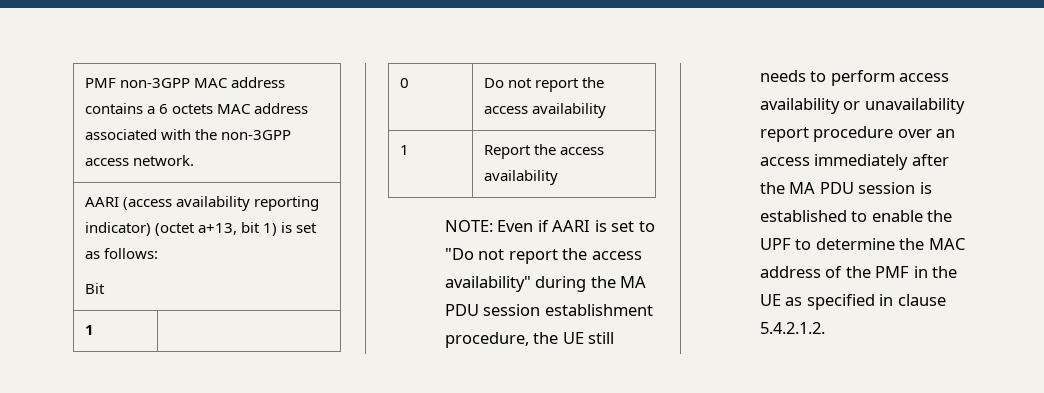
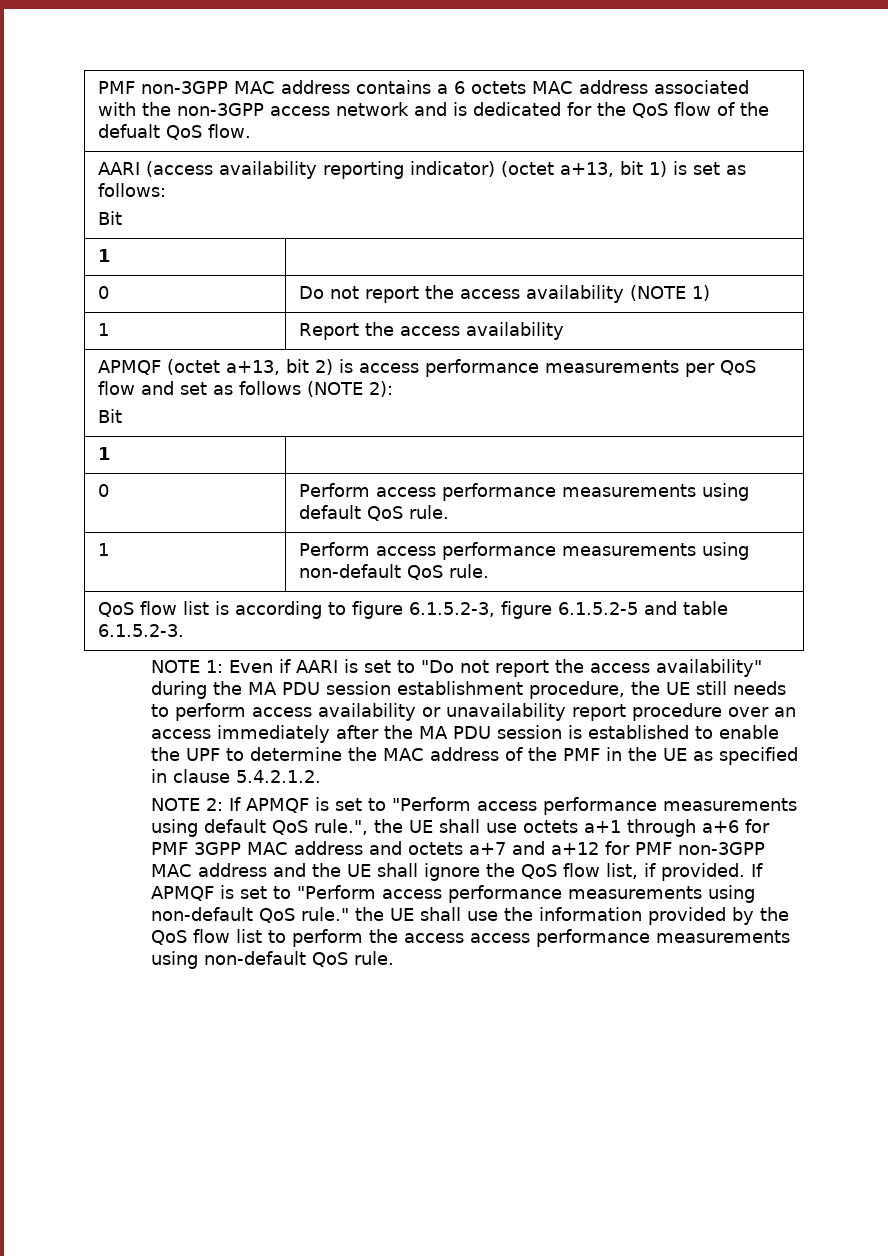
- PMF non-3GPP MAC address contains a 6 octets MAC address associated with the non-3GPP access network.
+ PMF non-3GPP MAC address contains a 6 octets MAC address associated with the non-3GPP access network and is dedicated for the QoS flow of the defualt QoS flow.
- 0 | Do not report the access availability
+ 0 | Do not report the access availability (NOTE 1)
- NOTE:
+ APMQF (octet a+13, bit 2) is access performance measurements per QoS flow and set as follows (NOTE 2):
+ Bit
+ 1 |
+ 0 | Perform access performance measurements using default QoS rule.
+ 1 | Perform access performance measurements using non-default QoS rule.
+ QoS flow list is according to figure 6.1.5.2-3, figure 6.1.5.2-5 and table 6.1.5.2-3.
+ NOTE 1:
+ NOTE 2: If APMQF is set to "Perform access performance measurements using default QoS rule.", the UE shall use octets a+1 through a+6 for PMF 3GPP MAC address and octets a+7 and a+12 for PMF non-3GPP MAC address and the UE shall ignore the QoS flow list, if provided. If APMQF is set to "Perform access performance measurements using non-default QoS rule." the UE shall use the information provided by the QoS flow list to perform the access access performance measurements using non-default QoS rule.

